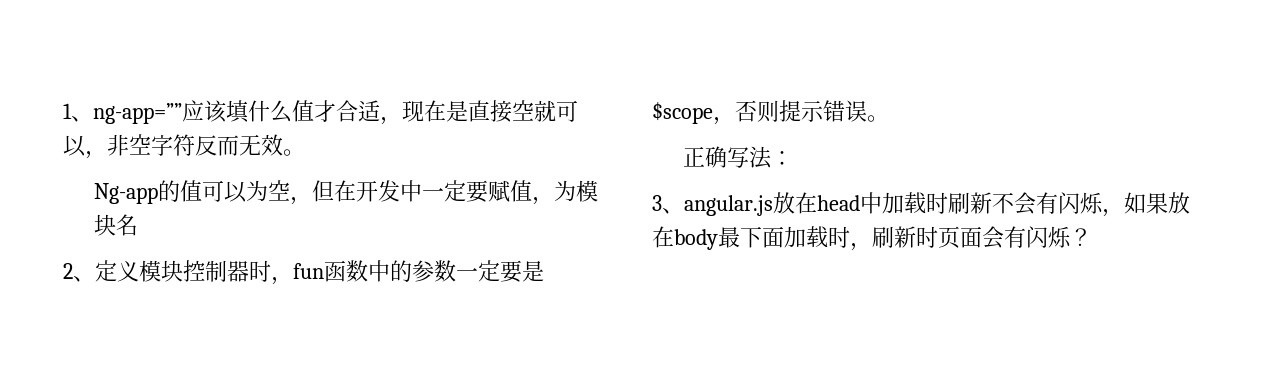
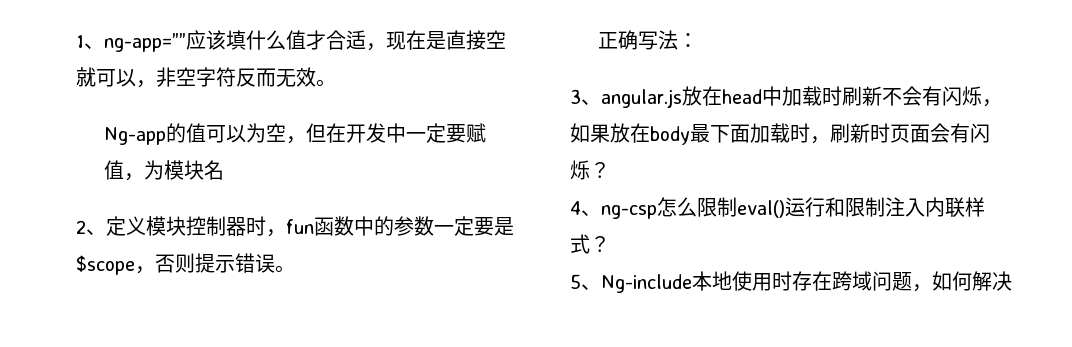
+ 4、ng-csp怎么限制eval()运行和限制注入内联样式？
+ 5、Ng-include本地使用时存在跨域问题，如何解决

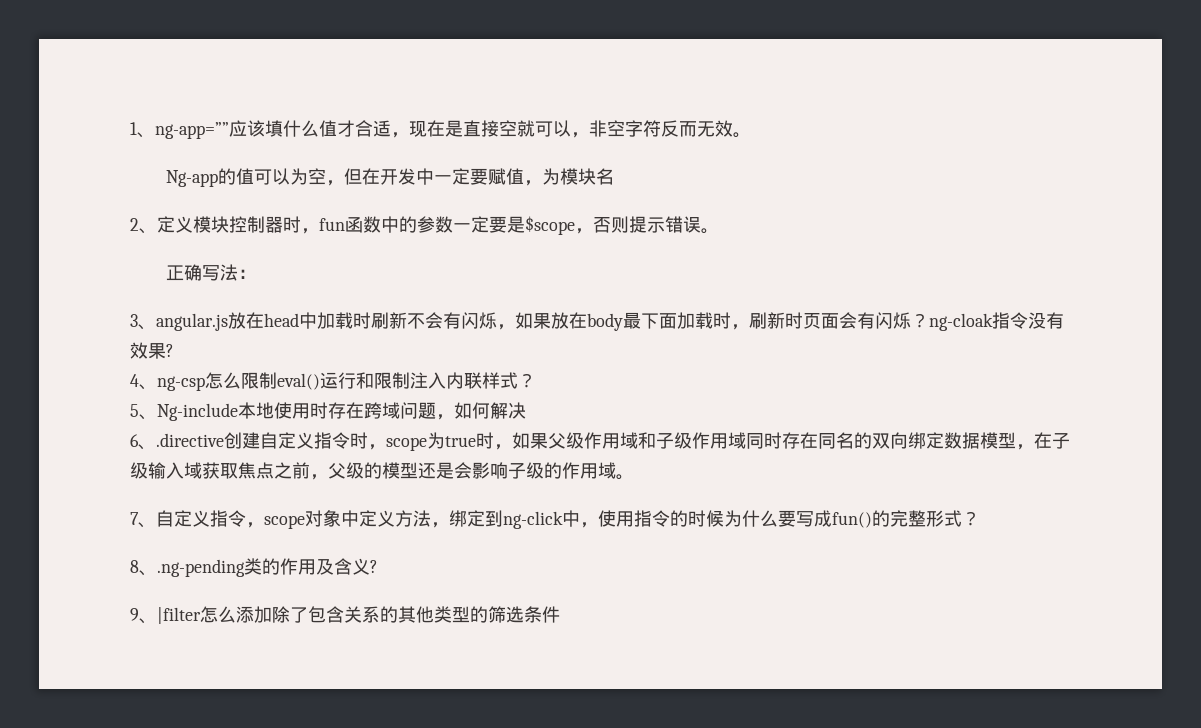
- 3、angular.js放在head中加载时刷新不会有闪烁，如果放在body最下面加载时，刷新时页面会有闪烁？
+ 3、angular.js放在head中加载时刷新不会有闪烁，如果放在body最下面加载时，刷新时页面会有闪烁？ng-cloak指令没有效果?
+ 6、.directive创建自定义指令时，scope为true时，如果父级作用域和子级作用域同时存在同名的双向绑定数据模型，在子级输入域获取焦点之前，父级的模型还是会影响子级的作用域。
+ 7、自定义指令，scope对象中定义方法，绑定到ng-click中，使用指令的时候为什么要写成fun()的完整形式？
+ 8、.ng-pending类的作用及含义?
+ 9、|filter怎么添加除了包含关系的其他类型的筛选条件

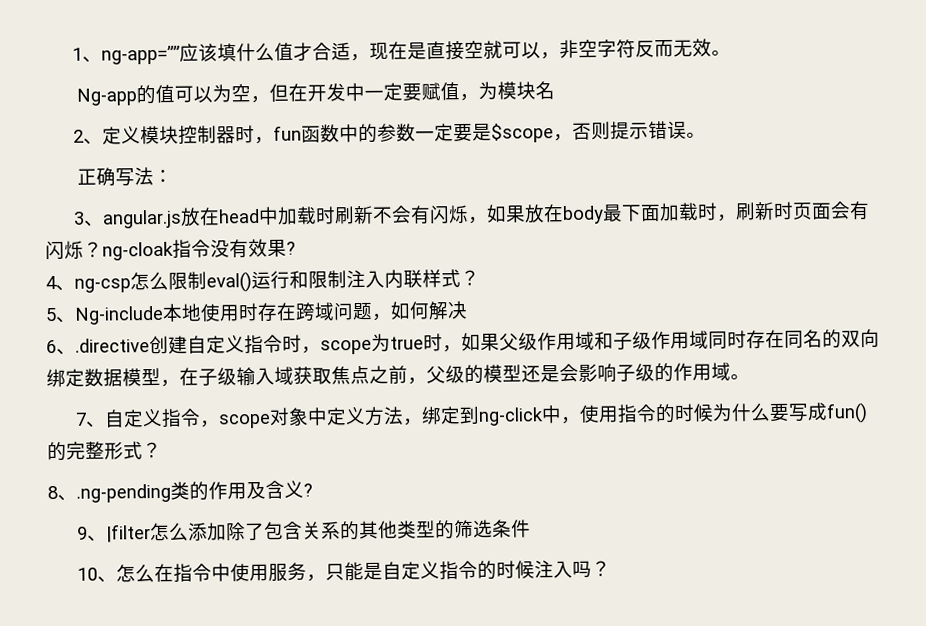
+ 10、怎么在指令中使用服务，只能是自定义指令的时候注入吗？

